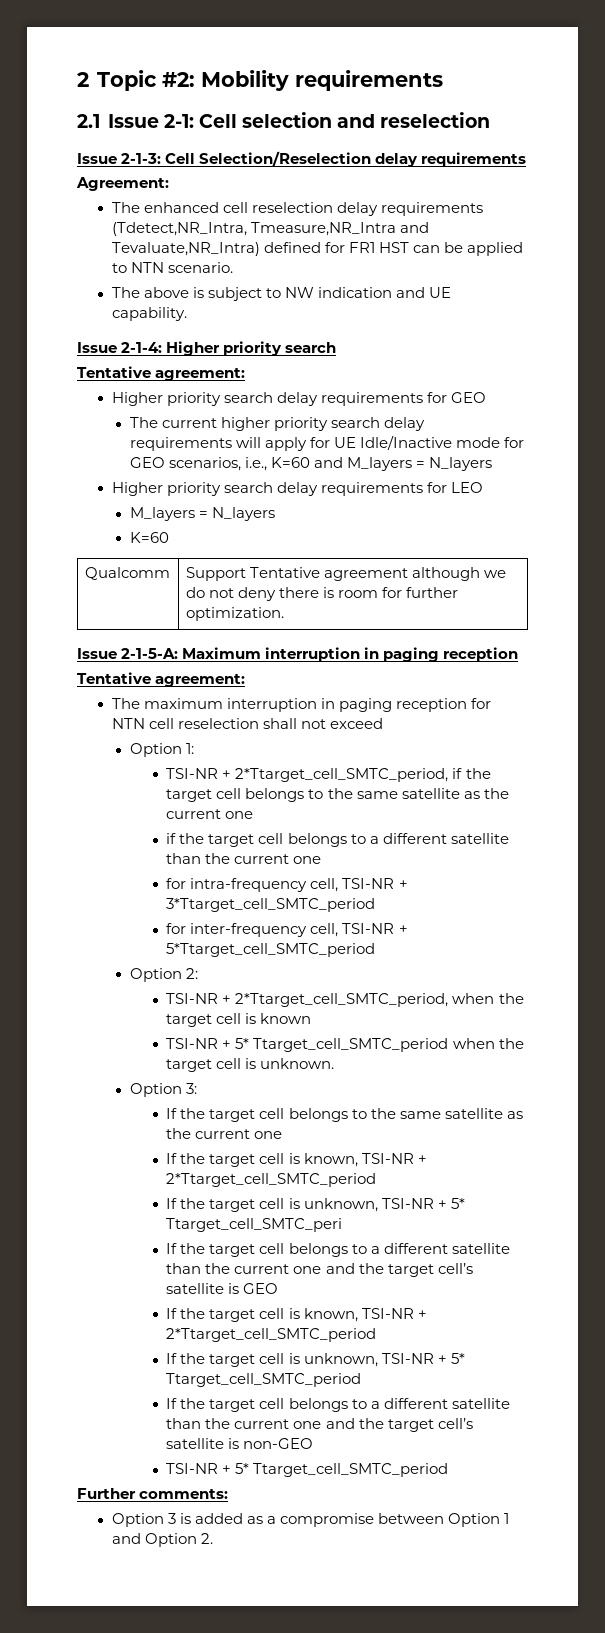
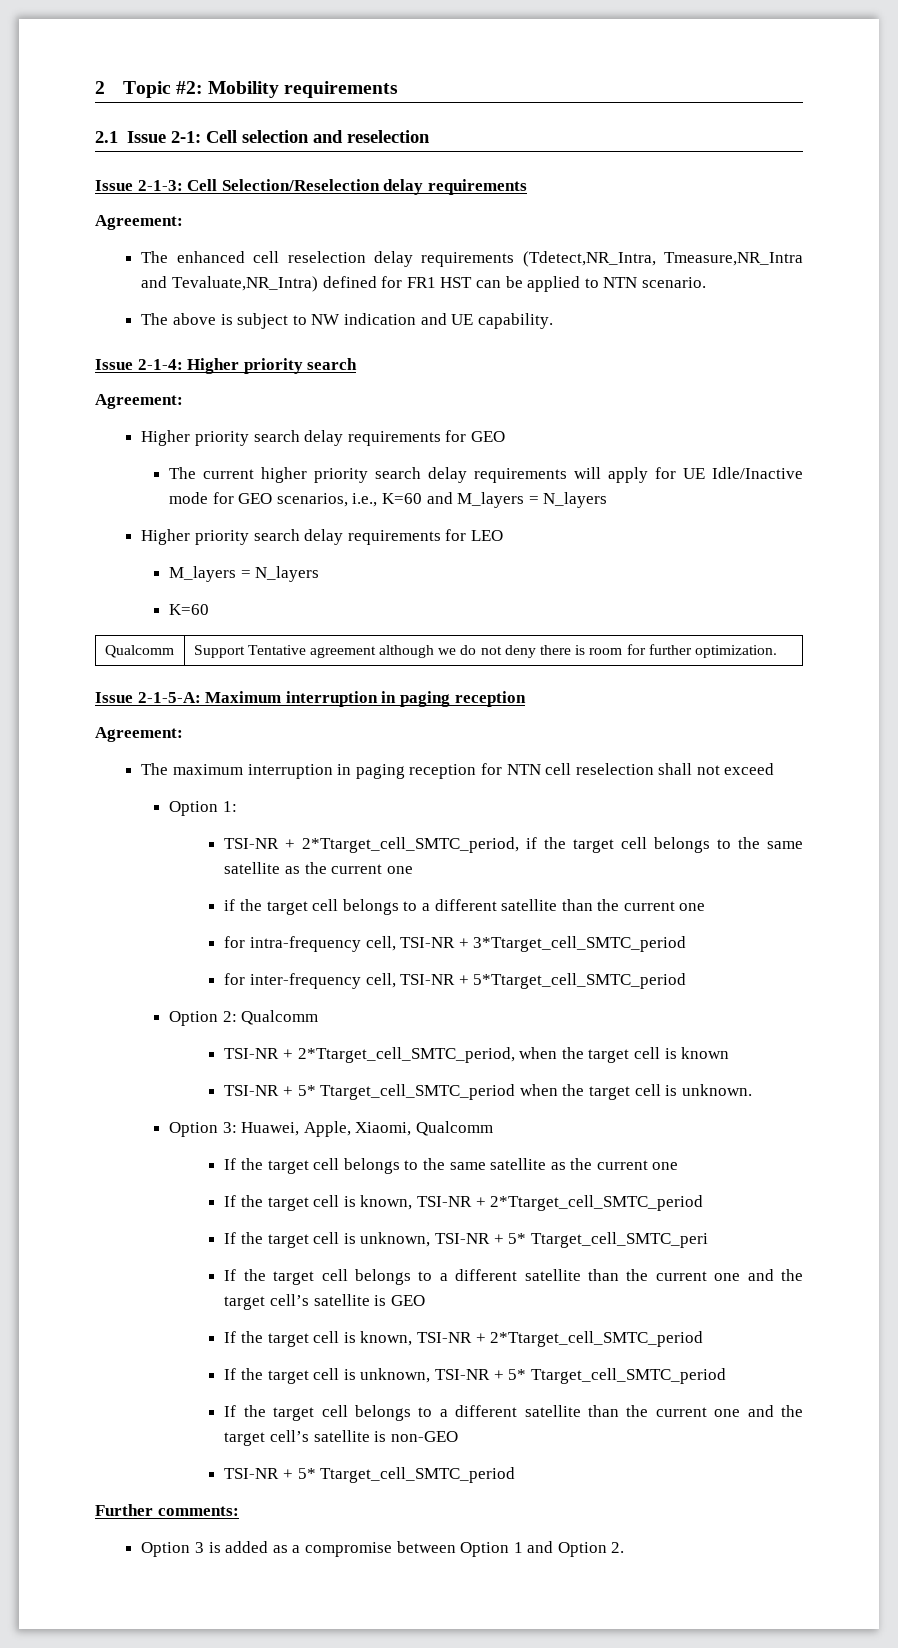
  Issue 2-1-4: Higher priority search
- Tentative agreement:
+ Agreement:
  Issue 2-1-5-A: Maximum interruption in paging reception
- Tentative agreement:
+ Agreement:
- Option 2:
+ Option 2: Qualcomm
- Option 3:
+ Option 3: Huawei, Apple, Xiaomi, Qualcomm

